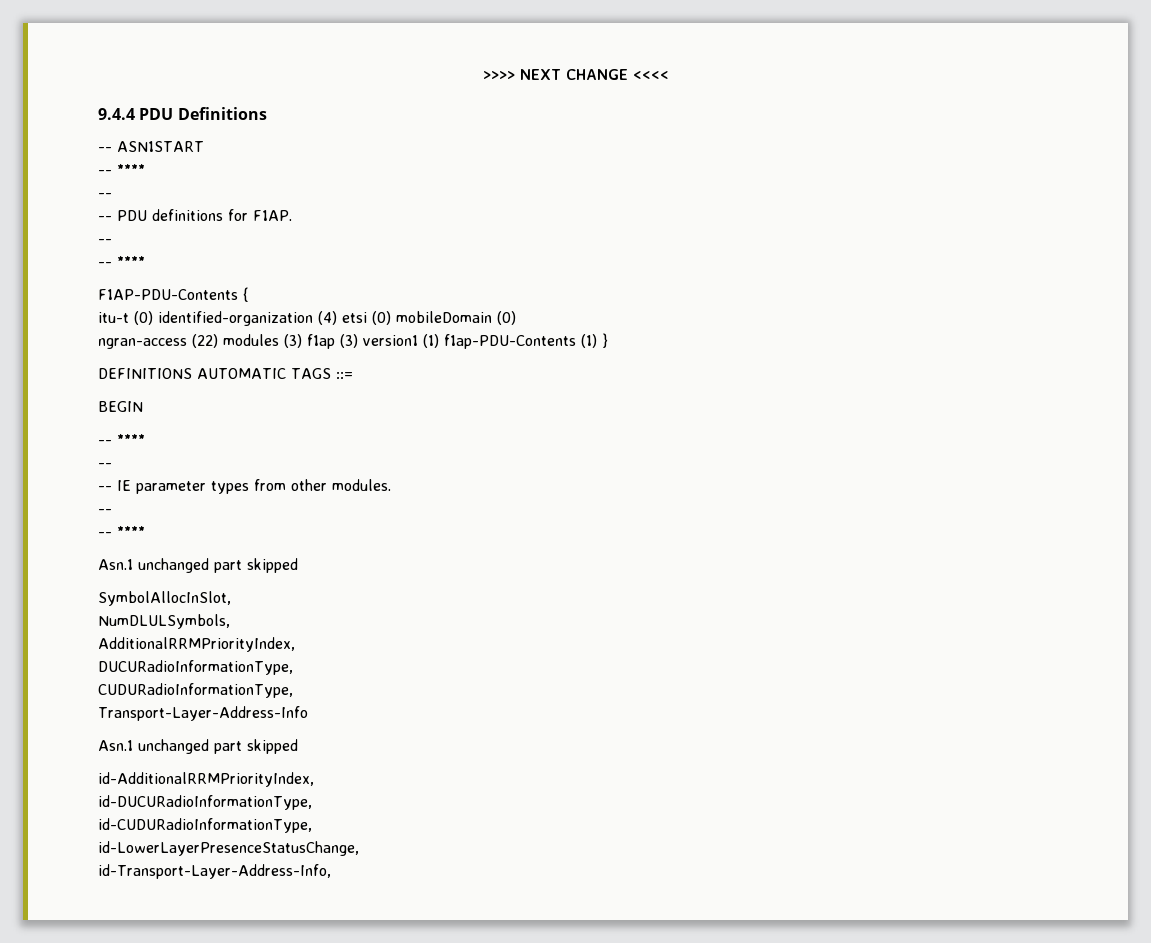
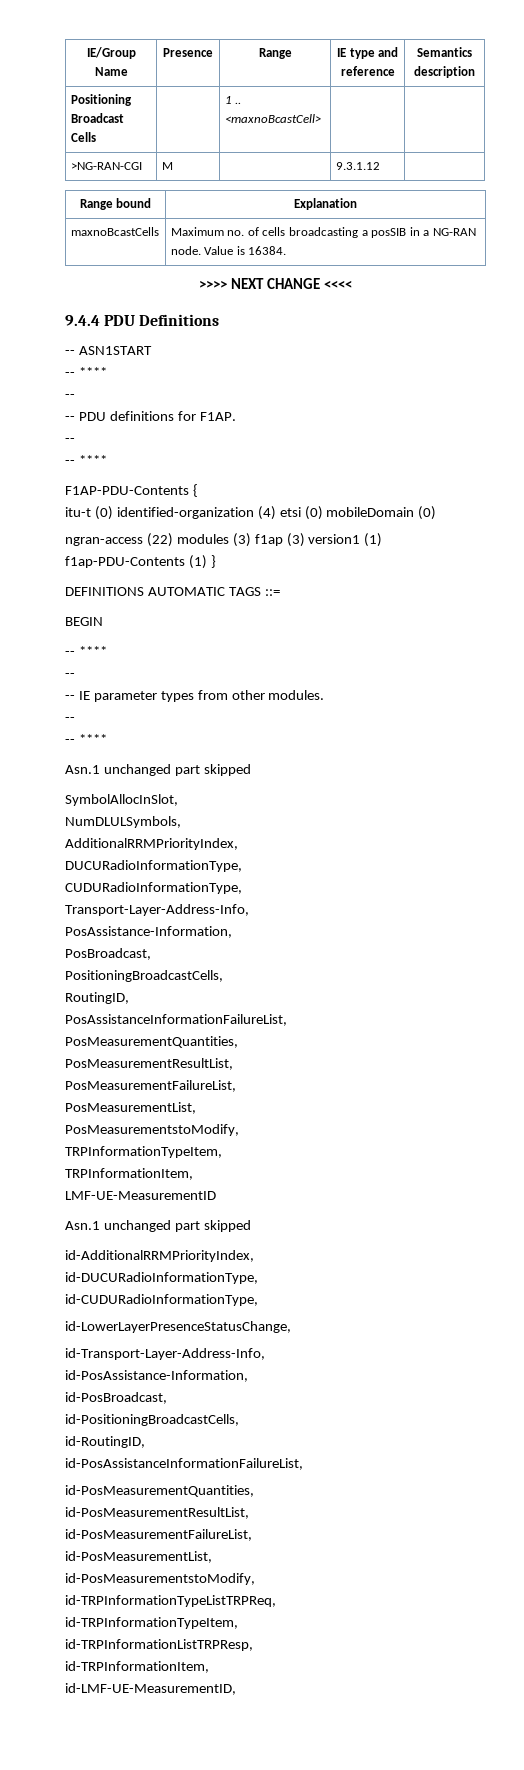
+ IE/Group Name | Presence | Range | IE type and reference | Semantics description
+ Positioning Broadcast Cells | | 1 .. <maxnoBcastCell> | |
+ >NG-RAN-CGI | M | | 9.3.1.12 |
+ Range bound | Explanation
+ maxnoBcastCells | Maximum no. of cells broadcasting a posSIB in a NG-RAN node. Value is 16384.
- Transport-Layer-Address-Info
+ Transport-Layer-Address-Info,
+ PosAssistance-Information,
+ PosBroadcast,
+ PositioningBroadcastCells,
+ RoutingID,
+ PosAssistanceInformationFailureList,
+ PosMeasurementQuantities,
+ PosMeasurementResultList,
+ PosMeasurementFailureList,
+ PosMeasurementList,
+ PosMeasurementstoModify,
+ TRPInformationTypeItem,
+ TRPInformationItem,
+ LMF-UE-MeasurementID
+ id-PosAssistance-Information,
+ id-PosBroadcast,
+ id-PositioningBroadcastCells,
+ id-RoutingID,
+ id-PosAssistanceInformationFailureList,
+ id-PosMeasurementQuantities,
+ id-PosMeasurementResultList,
+ id-PosMeasurementFailureList,
+ id-PosMeasurementList,
+ id-PosMeasurementstoModify,
+ id-TRPInformationTypeListTRPReq,
+ id-TRPInformationTypeItem,
+ id-TRPInformationListTRPResp,
+ id-TRPInformationItem,
+ id-LMF-UE-MeasurementID,

